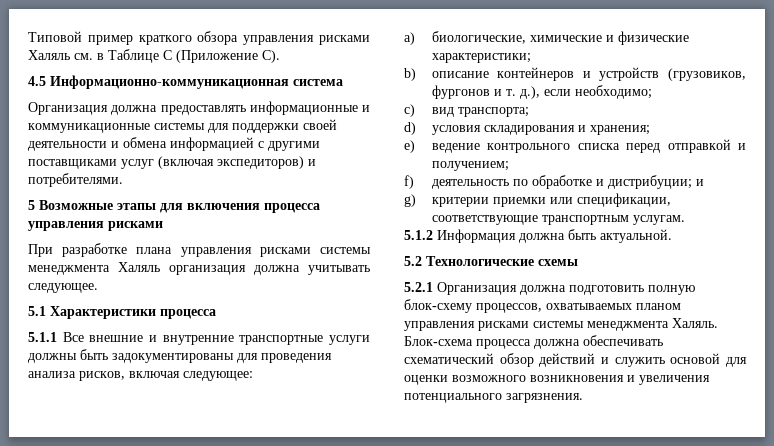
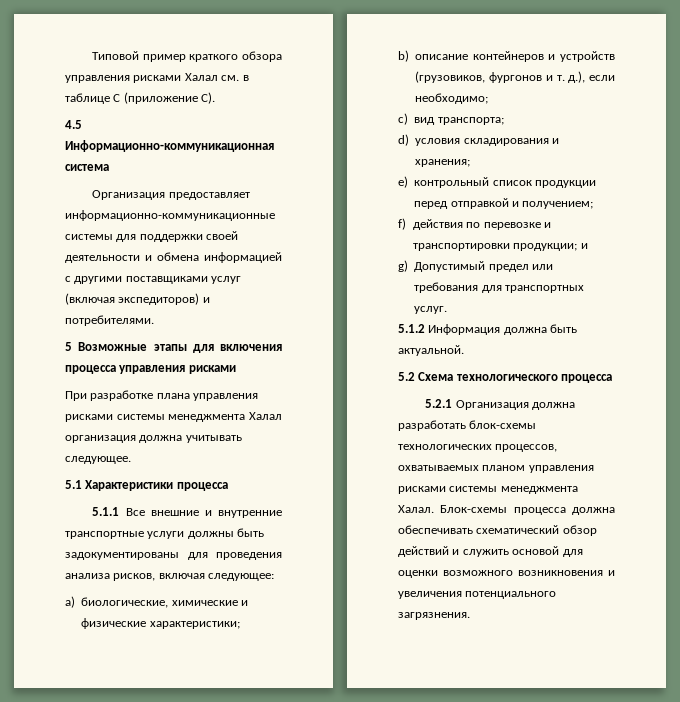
- Типовой пример краткого обзора управления рисками Халяль см. в Таблице С (Приложение С).
+ Типовой пример краткого обзора управления рисками Халал см. в таблице С (приложение С).
- Организация должна предоставлять информационные и коммуникационные системы для поддержки своей деятельности и обмена информацией с другими поставщиками услуг (включая экспедиторов) и потребителями.
+ Организация предоставляет информационно-коммуникационные системы для поддержки своей деятельности и обмена информацией с другими поставщиками услуг (включая экспедиторов) и потребителями.
- При разработке плана управления рисками системы менеджмента Халяль организация должна учитывать следующее.
+ При разработке плана управления рисками системы менеджмента Халал организация должна учитывать следующее.
- e) ведение контрольного списка перед отправкой и получением;
+ e) контрольный список продукции перед отправкой и получением;
- f) деятельность по обработке и дистрибуции; и
- g) критерии приемки или спецификации, соответствующие транспортным услугам.
+ f) действия по перевозке и транспортировки продукции; и
+ g) Допустимый предел или требования для транспортных услуг.
- 5.2 Технологические схемы
+ 5.2 Схема технологического процесса
- 5.2.1 Организация должна подготовить полную блок-схему процессов, охватываемых планом управления рисками системы менеджмента Халяль. Блок-схема процесса должна обеспечивать схематический обзор действий и служить основой для оценки возможного возникновения и увеличения потенциального загрязнения.
+ 5.2.1 Организация должна разработать блок-схемы технологических процессов, охватываемых планом управления рисками системы менеджмента Халал. Блок-схемы процесса должна обеспечивать схематический обзор действий и служить основой для оценки возможного возникновения и увеличения потенциального загрязнения.

